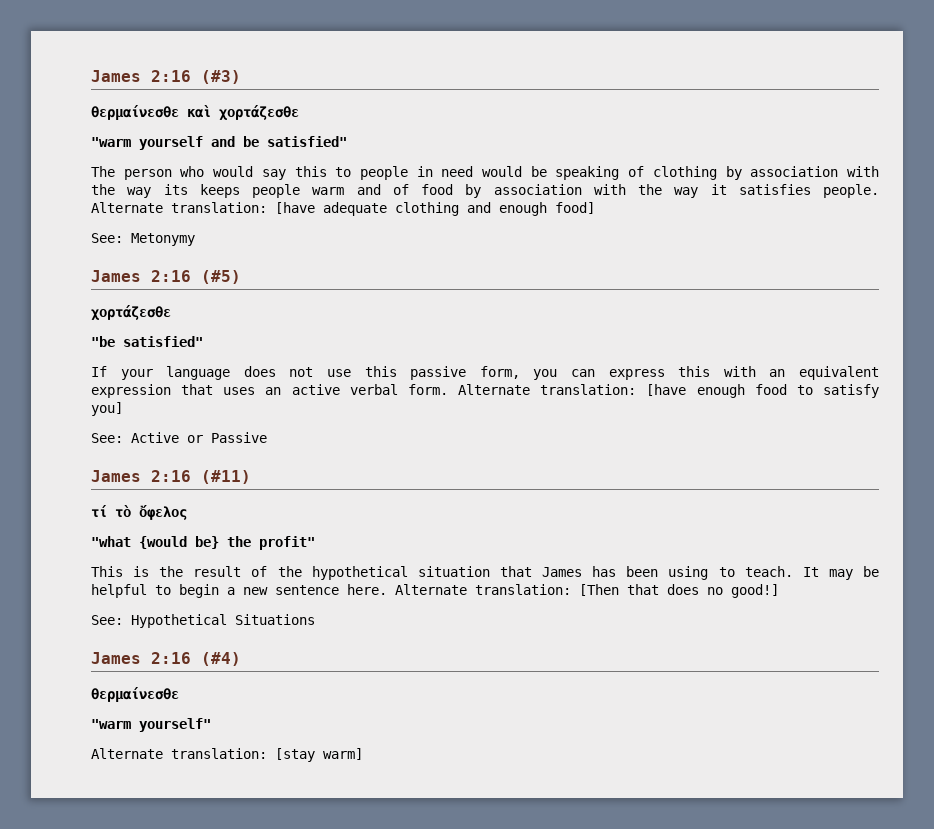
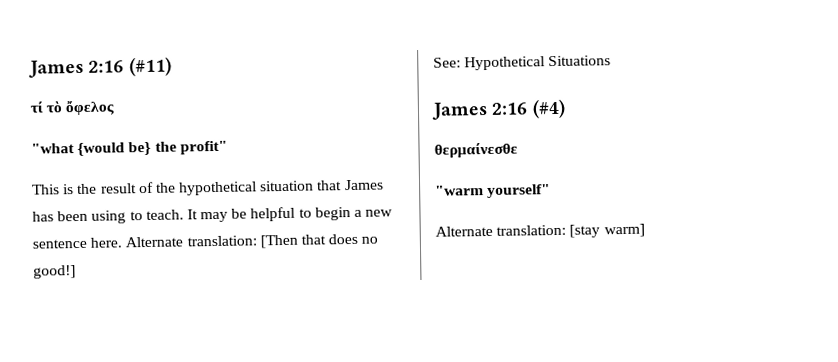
- James 2:16 (#3)
- θερμαίνεσθε καὶ χορτάζεσθε
- "warm yourself and be satisfied"
- The person who would say this to people in need would be speaking of clothing by association with the way its keeps people warm and of food by association with the way it satisfies people. Alternate translation: [have adequate clothing and enough food]
- See: Metonymy
- James 2:16 (#5)
- χορτάζεσθε
- "be satisfied"
- If your language does not use this passive form, you can express this with an equivalent expression that uses an active verbal form. Alternate translation: [have enough food to satisfy you]
- See: Active or Passive

